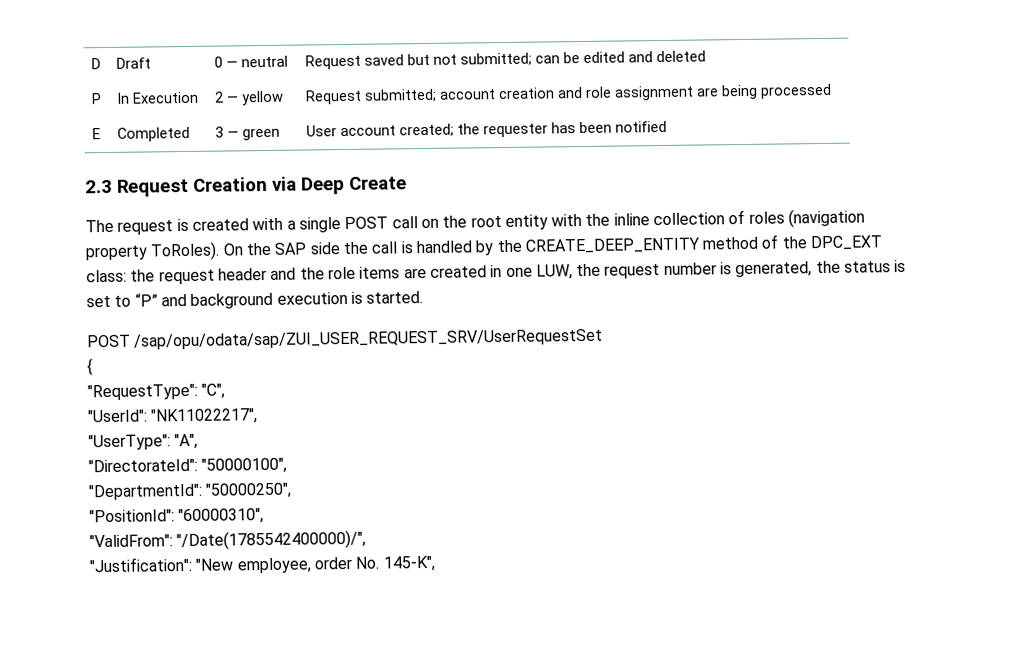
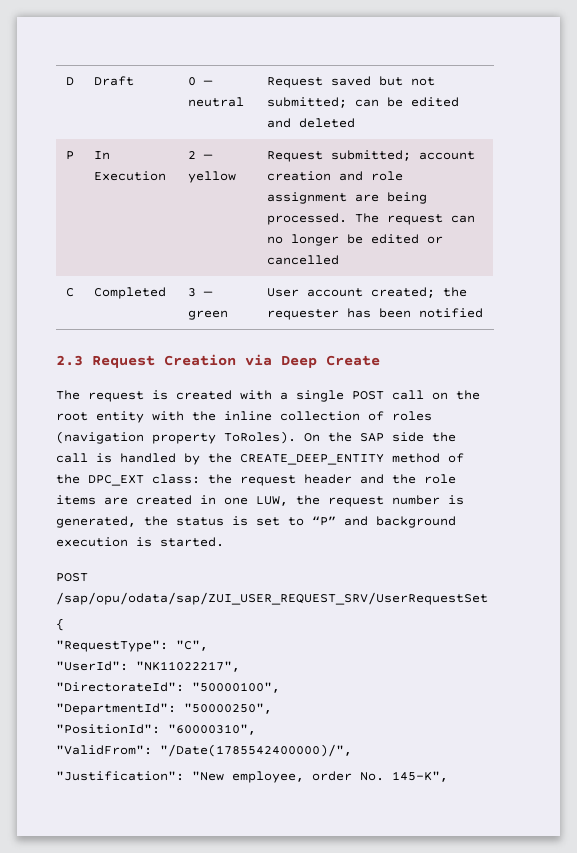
- P | In Execution | 2 — yellow | Request submitted; account creation and role assignment are being processed
- E | Completed | 3 — green | User account created; the requester has been notified
+ P | In Execution | 2 — yellow | Request submitted; account creation and role assignment are being processed. The request can no longer be edited or cancelled
+ C | Completed | 3 — green | User account created; the requester has been notified
- "UserType": "A",

